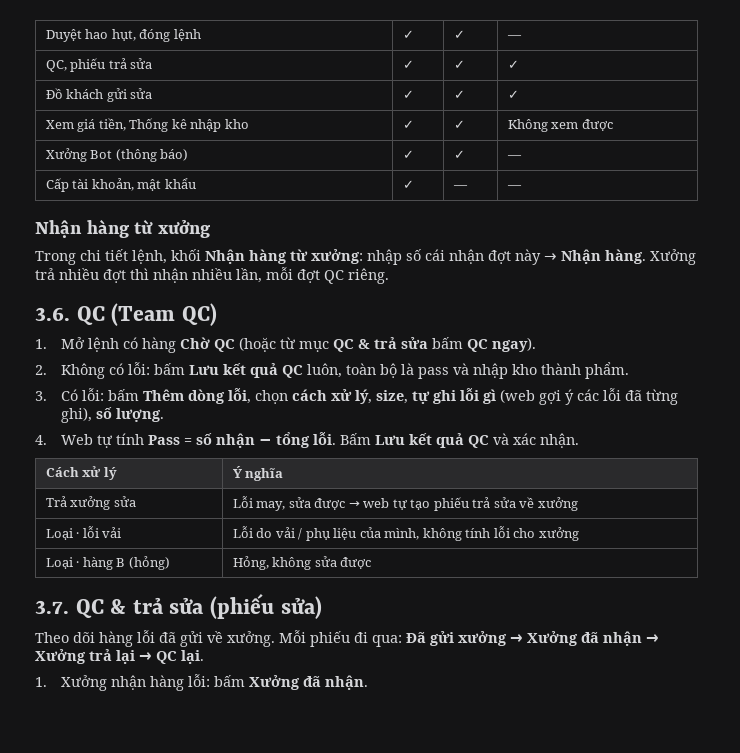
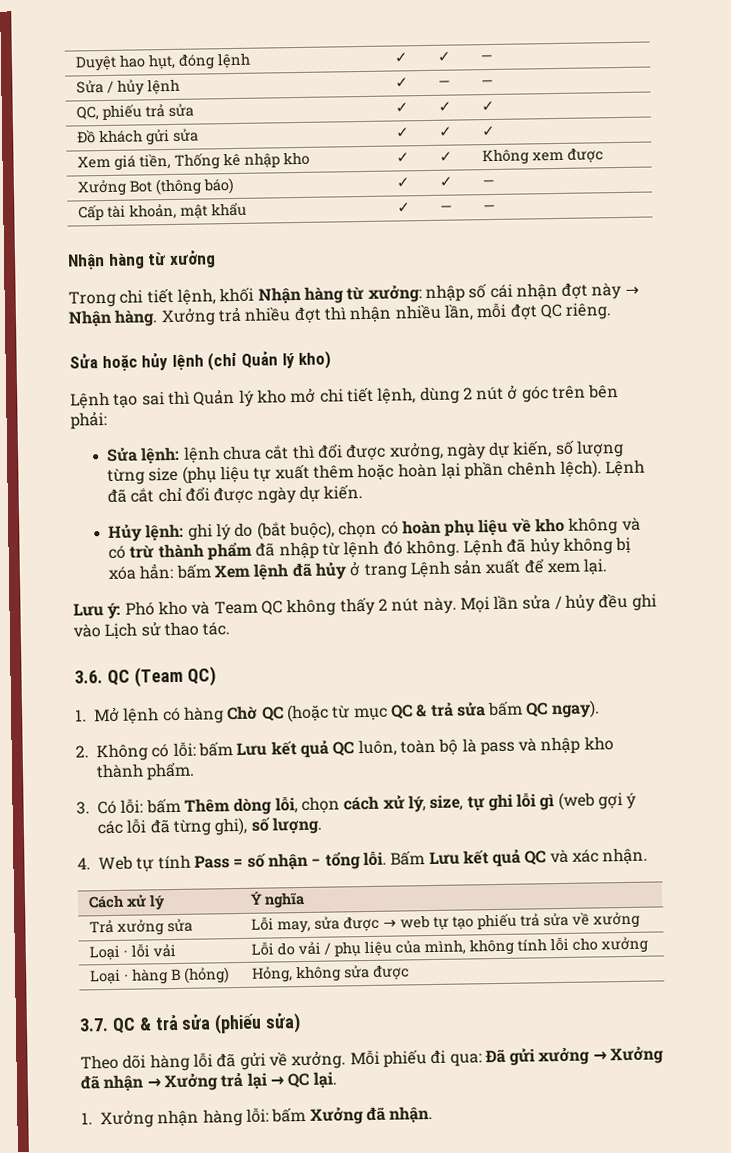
+ Sửa / hủy lệnh | ✓ | — | —
+ Sửa hoặc hủy lệnh (chỉ Quản lý kho)
+ Lệnh tạo sai thì Quản lý kho mở chi tiết lệnh, dùng 2 nút ở góc trên bên phải:
+ Sửa lệnh: lệnh chưa cắt thì đổi được xưởng, ngày dự kiến, số lượng từng size (phụ liệu tự xuất thêm hoặc hoàn lại phần chênh lệch). Lệnh đã cắt chỉ đổi được ngày dự kiến.
+ Hủy lệnh: ghi lý do (bắt buộc), chọn có hoàn phụ liệu về kho không và có trừ thành phẩm đã nhập từ lệnh đó không. Lệnh đã hủy không bị xóa hẳn: bấm Xem lệnh đã hủy ở trang Lệnh sản xuất để xem lại.
+ Lưu ý: Phó kho và Team QC không thấy 2 nút này. Mọi lần sửa / hủy đều ghi vào Lịch sử thao tác.

